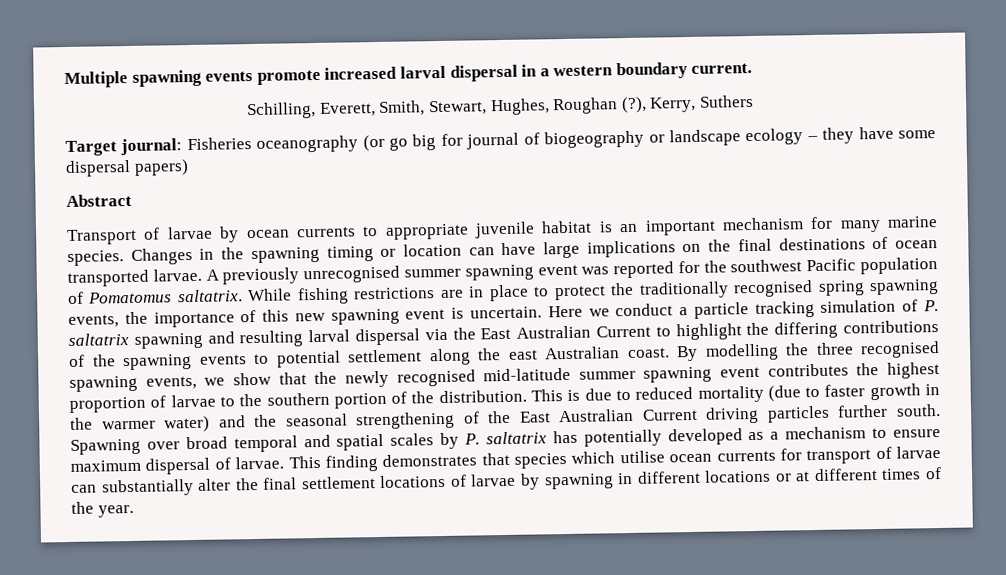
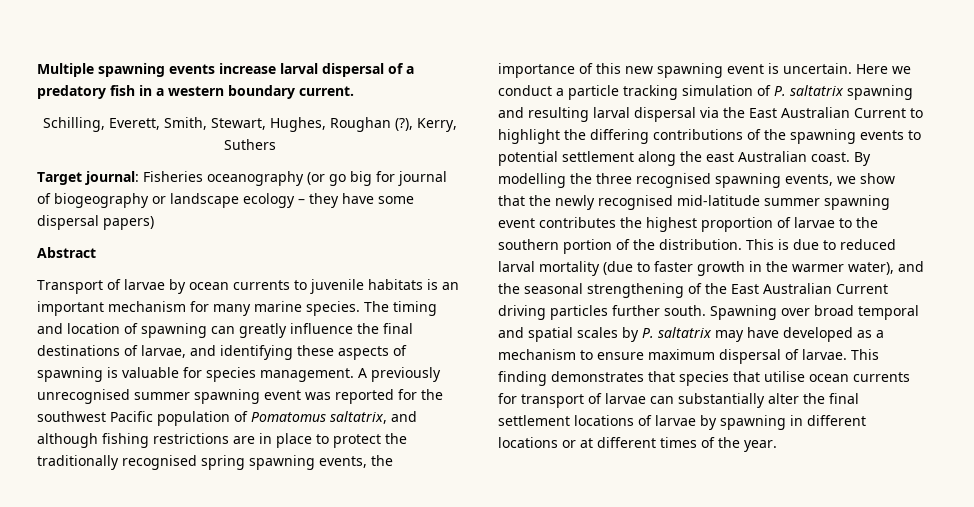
- Multiple spawning events promote increased larval dispersal in a western boundary current.
+ Multiple spawning events increase larval dispersal of a predatory fish in a western boundary current.
- Transport of larvae by ocean currents to appropriate juvenile habitat is an important mechanism for many marine species.
+ Transport of larvae by ocean currents to juvenile habitats is an important mechanism for many marine species.
- Changes in the spawning timing or location can have large implications on the final destinations of ocean transported larvae.
+ The timing and location of spawning can greatly influence the final destinations of larvae, and identifying these aspects of spawning is valuable for species management.
- A previously unrecognised summer spawning event was reported for the southwest Pacific population of Pomatomus saltatrix. While fishing restrictions are in place to protect the traditionally recognised spring spawning events, the importance of this new spawning event is uncertain.
+ A previously unrecognised summer spawning event was reported for the southwest Pacific population of Pomatomus saltatrix, and although fishing restrictions are in place to protect the traditionally recognised spring spawning events, the importance of this new spawning event is uncertain.
- This is due to reduced mortality (due to faster growth in the warmer water) and the seasonal strengthening of the East Australian Current driving particles further south.
+ This is due to reduced larval mortality (due to faster growth in the warmer water), and the seasonal strengthening of the East Australian Current driving particles further south.
- Spawning over broad temporal and spatial scales by P. saltatrix has potentially developed as a mechanism to ensure maximum dispersal of larvae.
+ Spawning over broad temporal and spatial scales by P. saltatrix may have developed as a mechanism to ensure maximum dispersal of larvae.
- This finding demonstrates that species which utilise ocean currents for transport of larvae can substantially alter the final settlement locations of larvae by spawning in different locations or at different times of the year.
+ This finding demonstrates that species that utilise ocean currents for transport of larvae can substantially alter the final settlement locations of larvae by spawning in different locations or at different times of the year.

